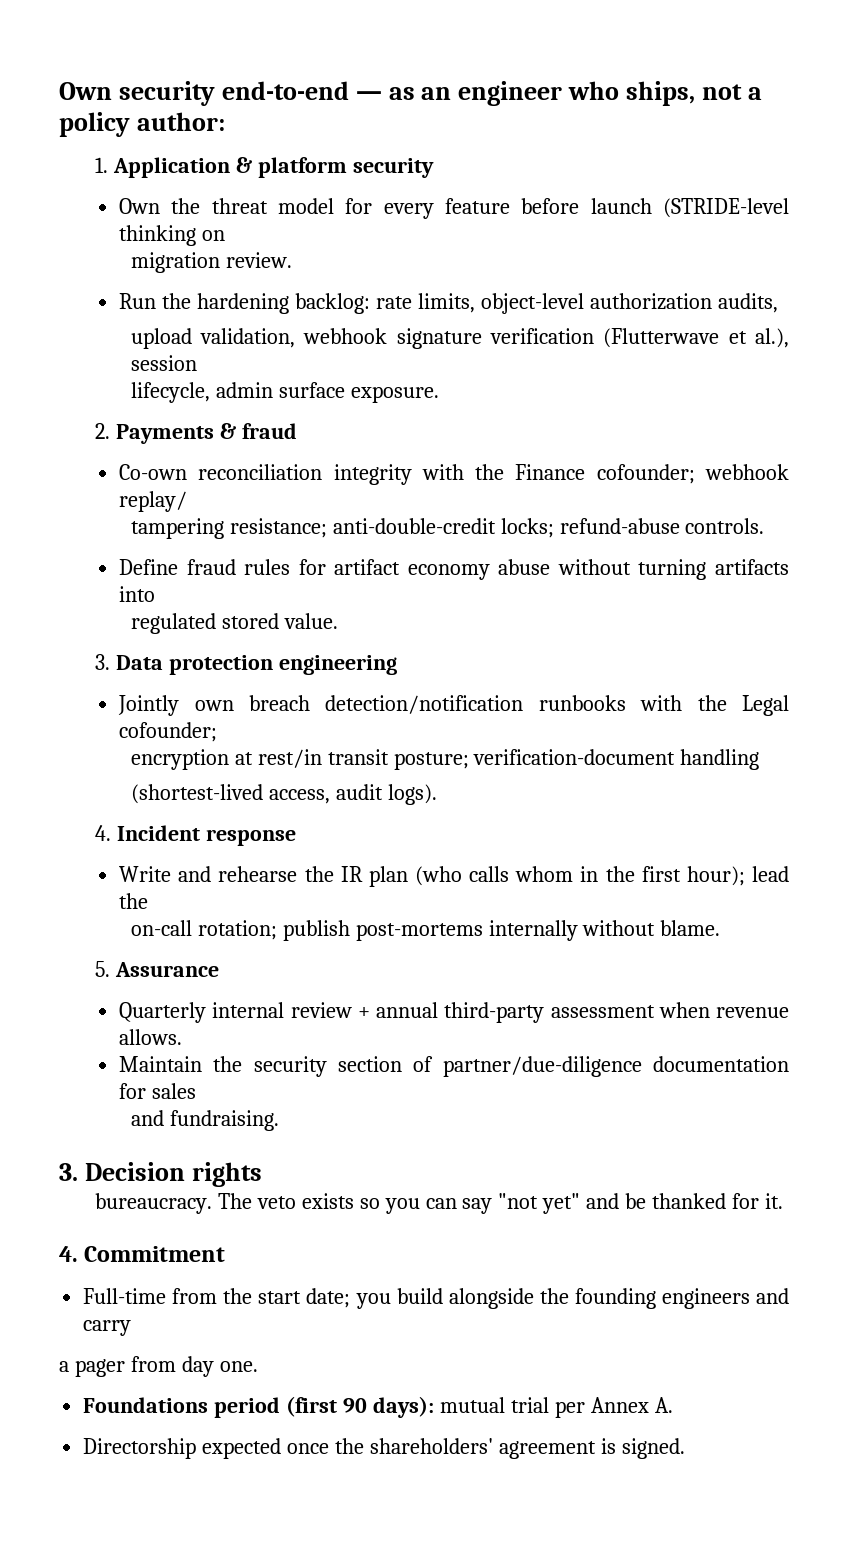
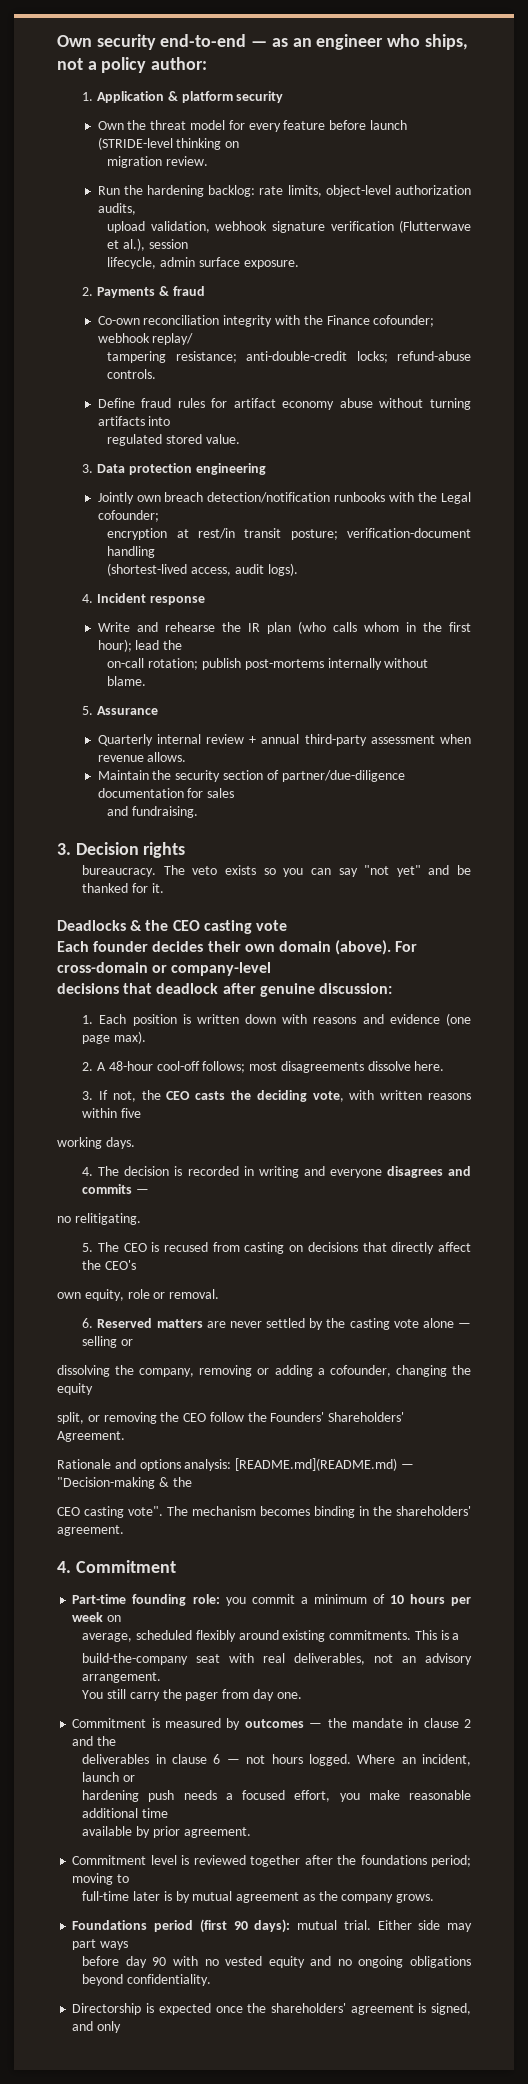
+ Deadlocks & the CEO casting vote
+ Each founder decides their own domain (above). For cross-domain or company-level
+ decisions that deadlock after genuine discussion:
+ 1. Each position is written down with reasons and evidence (one page max).
+ 2. A 48-hour cool-off follows; most disagreements dissolve here.
+ 3. If not, the CEO casts the deciding vote, with written reasons within five
+ working days.
+ 4. The decision is recorded in writing and everyone disagrees and commits —
+ no relitigating.
+ 5. The CEO is recused from casting on decisions that directly affect the CEO's
+ own equity, role or removal.
+ 6. Reserved matters are never settled by the casting vote alone — selling or
+ dissolving the company, removing or adding a cofounder, changing the equity
+ split, or removing the CEO follow the Founders' Shareholders' Agreement.
+ Rationale and options analysis: [README.md](README.md) — "Decision-making & the
+ CEO casting vote". The mechanism becomes binding in the shareholders' agreement.
  4. Commitment
- Full-time from the start date; you build alongside the founding engineers and carry
- a pager from day one.
+ Part-time founding role: you commit a minimum of 10 hours per week on
+ average, scheduled flexibly around existing commitments. This is a
+ build-the-company seat with real deliverables, not an advisory arrangement.
+ You still carry the pager from day one.
+ Commitment is measured by outcomes — the mandate in clause 2 and the
+ deliverables in clause 6 — not hours logged. Where an incident, launch or
+ hardening push needs a focused effort, you make reasonable additional time
+ available by prior agreement.
+ Commitment level is reviewed together after the foundations period; moving to
+ full-time later is by mutual agreement as the company grows.
- Foundations period (first 90 days): mutual trial per Annex A.
+ Foundations period (first 90 days): mutual trial. Either side may part ways
+ before day 90 with no vested equity and no ongoing obligations beyond confidentiality.
- Directorship expected once the shareholders' agreement is signed.
+ Directorship is expected once the shareholders' agreement is signed, and only

